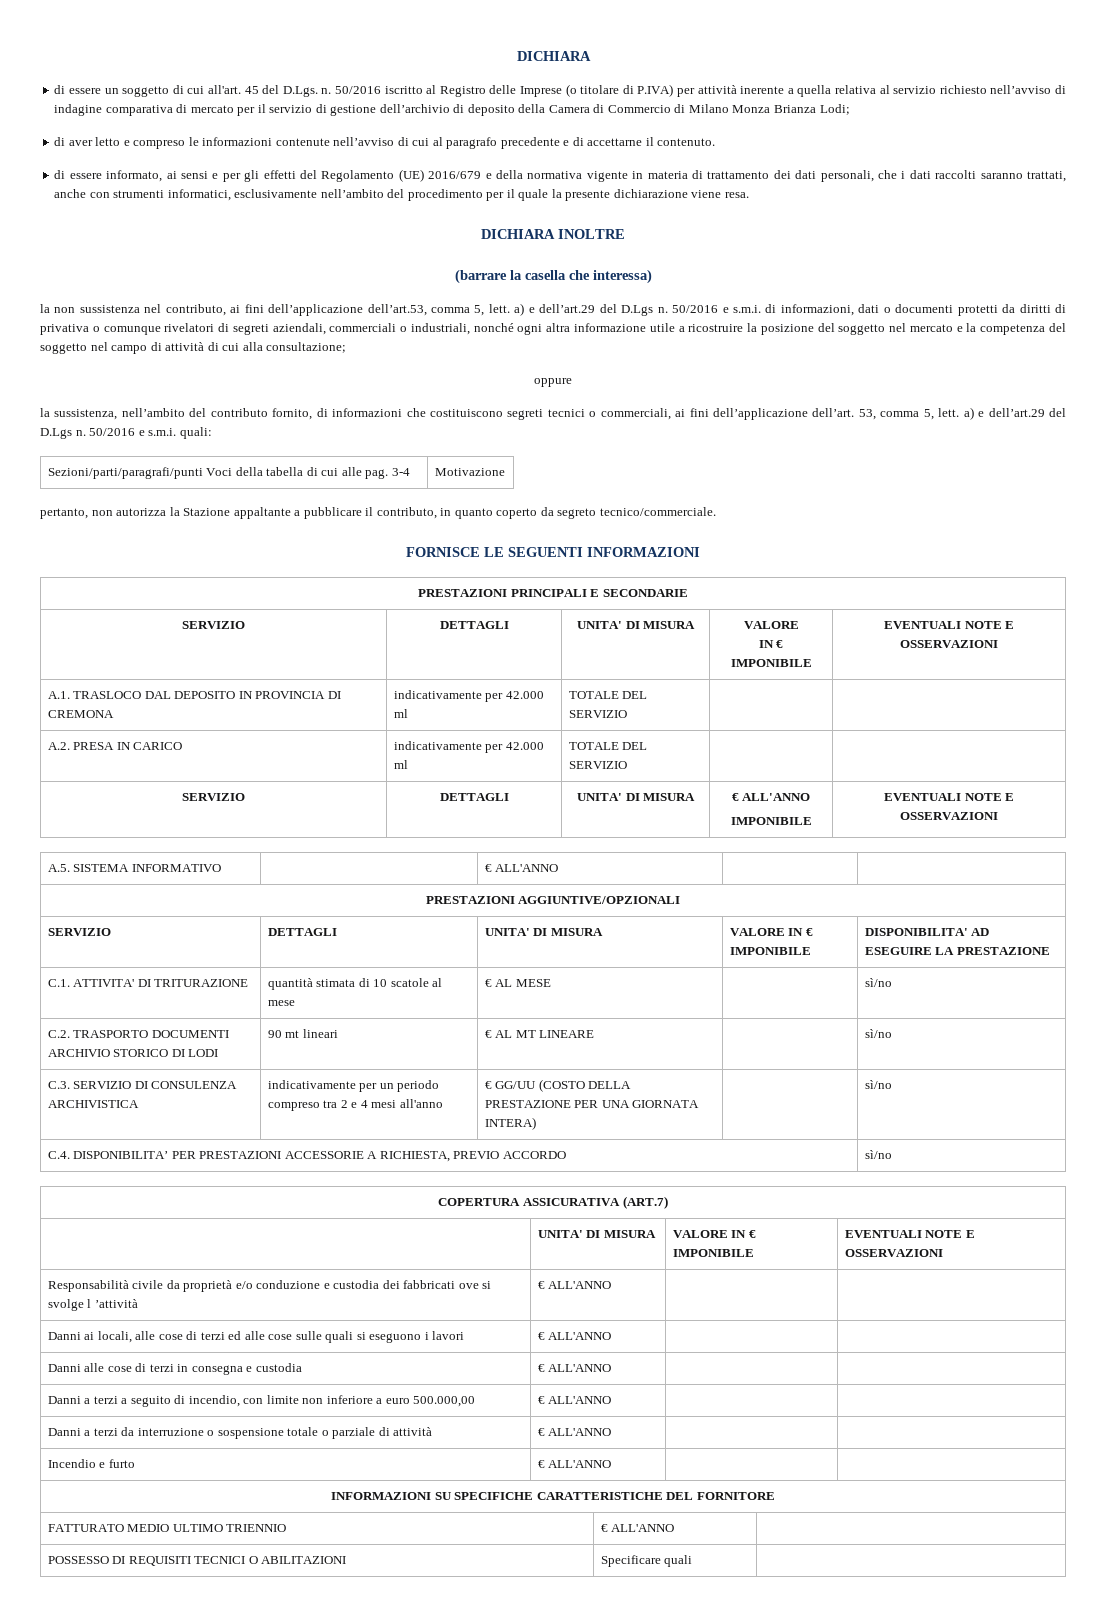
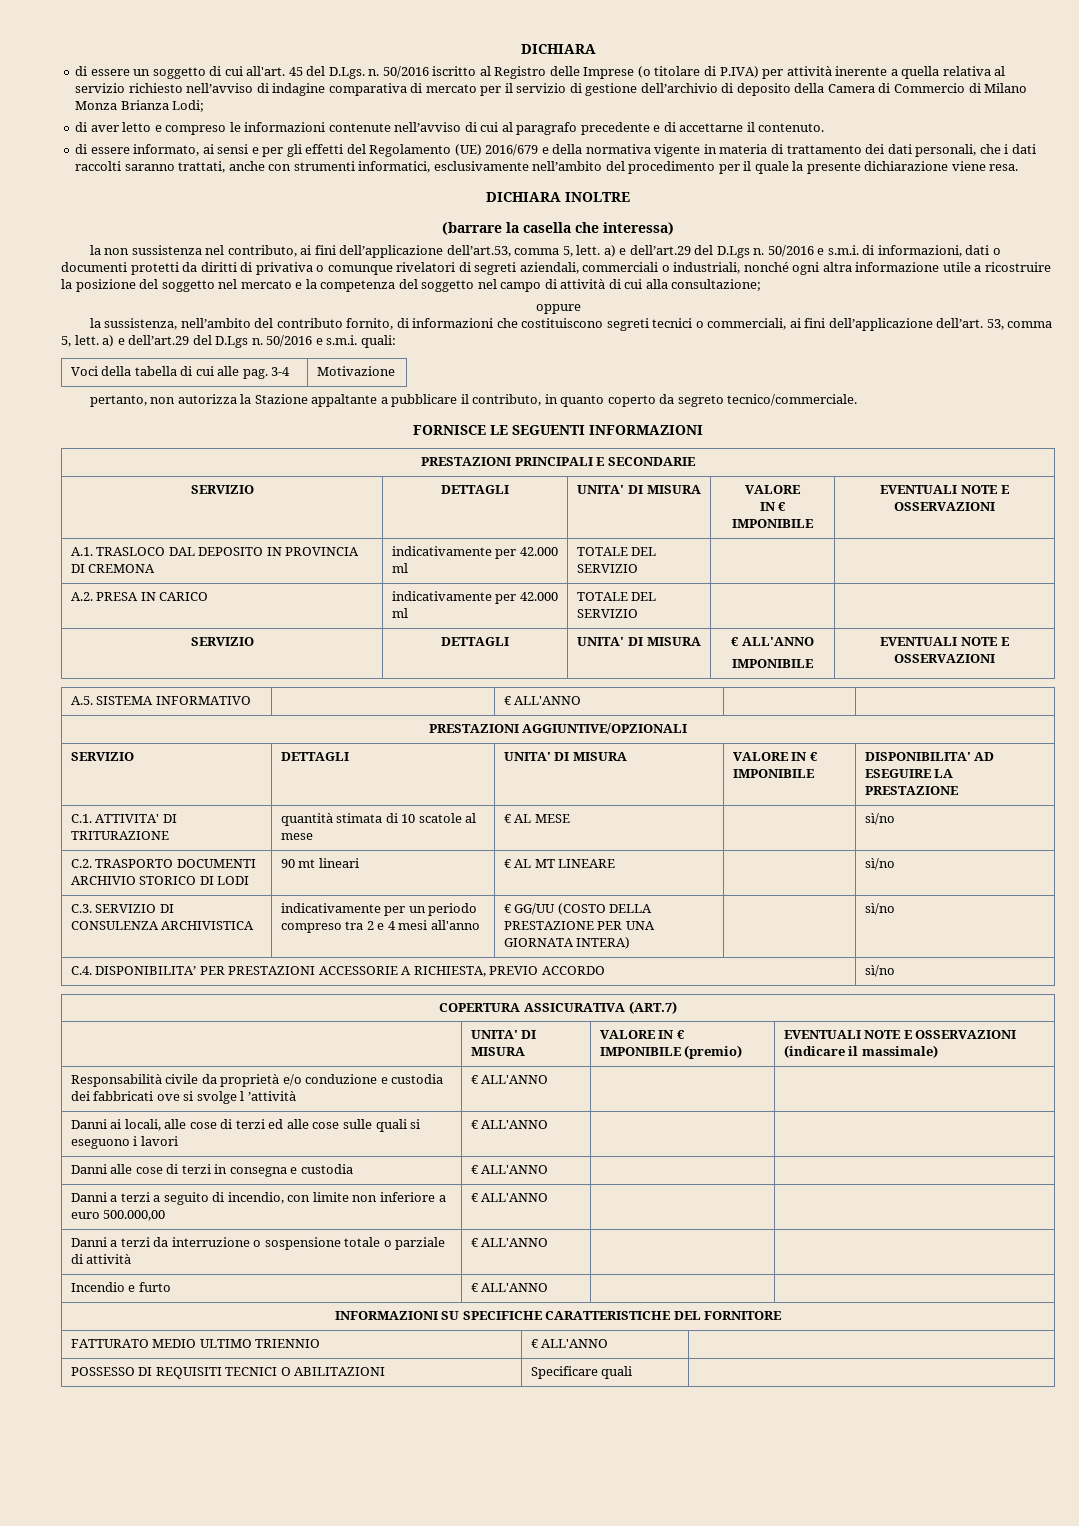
- Sezioni/parti/paragrafi/punti Voci della tabella di cui alle pag. 3-4 | Motivazione
+ Voci della tabella di cui alle pag. 3-4 | Motivazione
- | UNITA' DI MISURA | VALORE IN € IMPONIBILE | EVENTUALI NOTE E OSSERVAZIONI
+ | UNITA' DI MISURA | VALORE IN € IMPONIBILE (premio) | EVENTUALI NOTE E OSSERVAZIONI (indicare il massimale)

